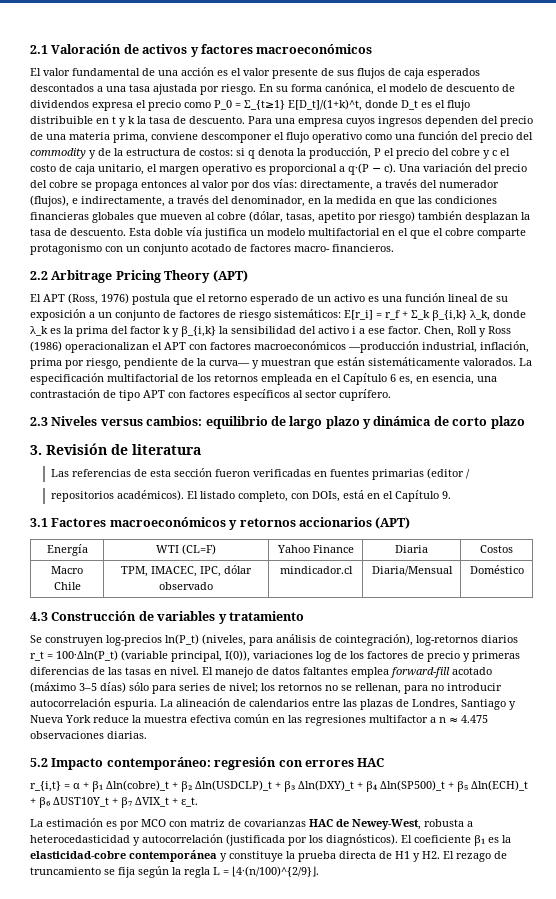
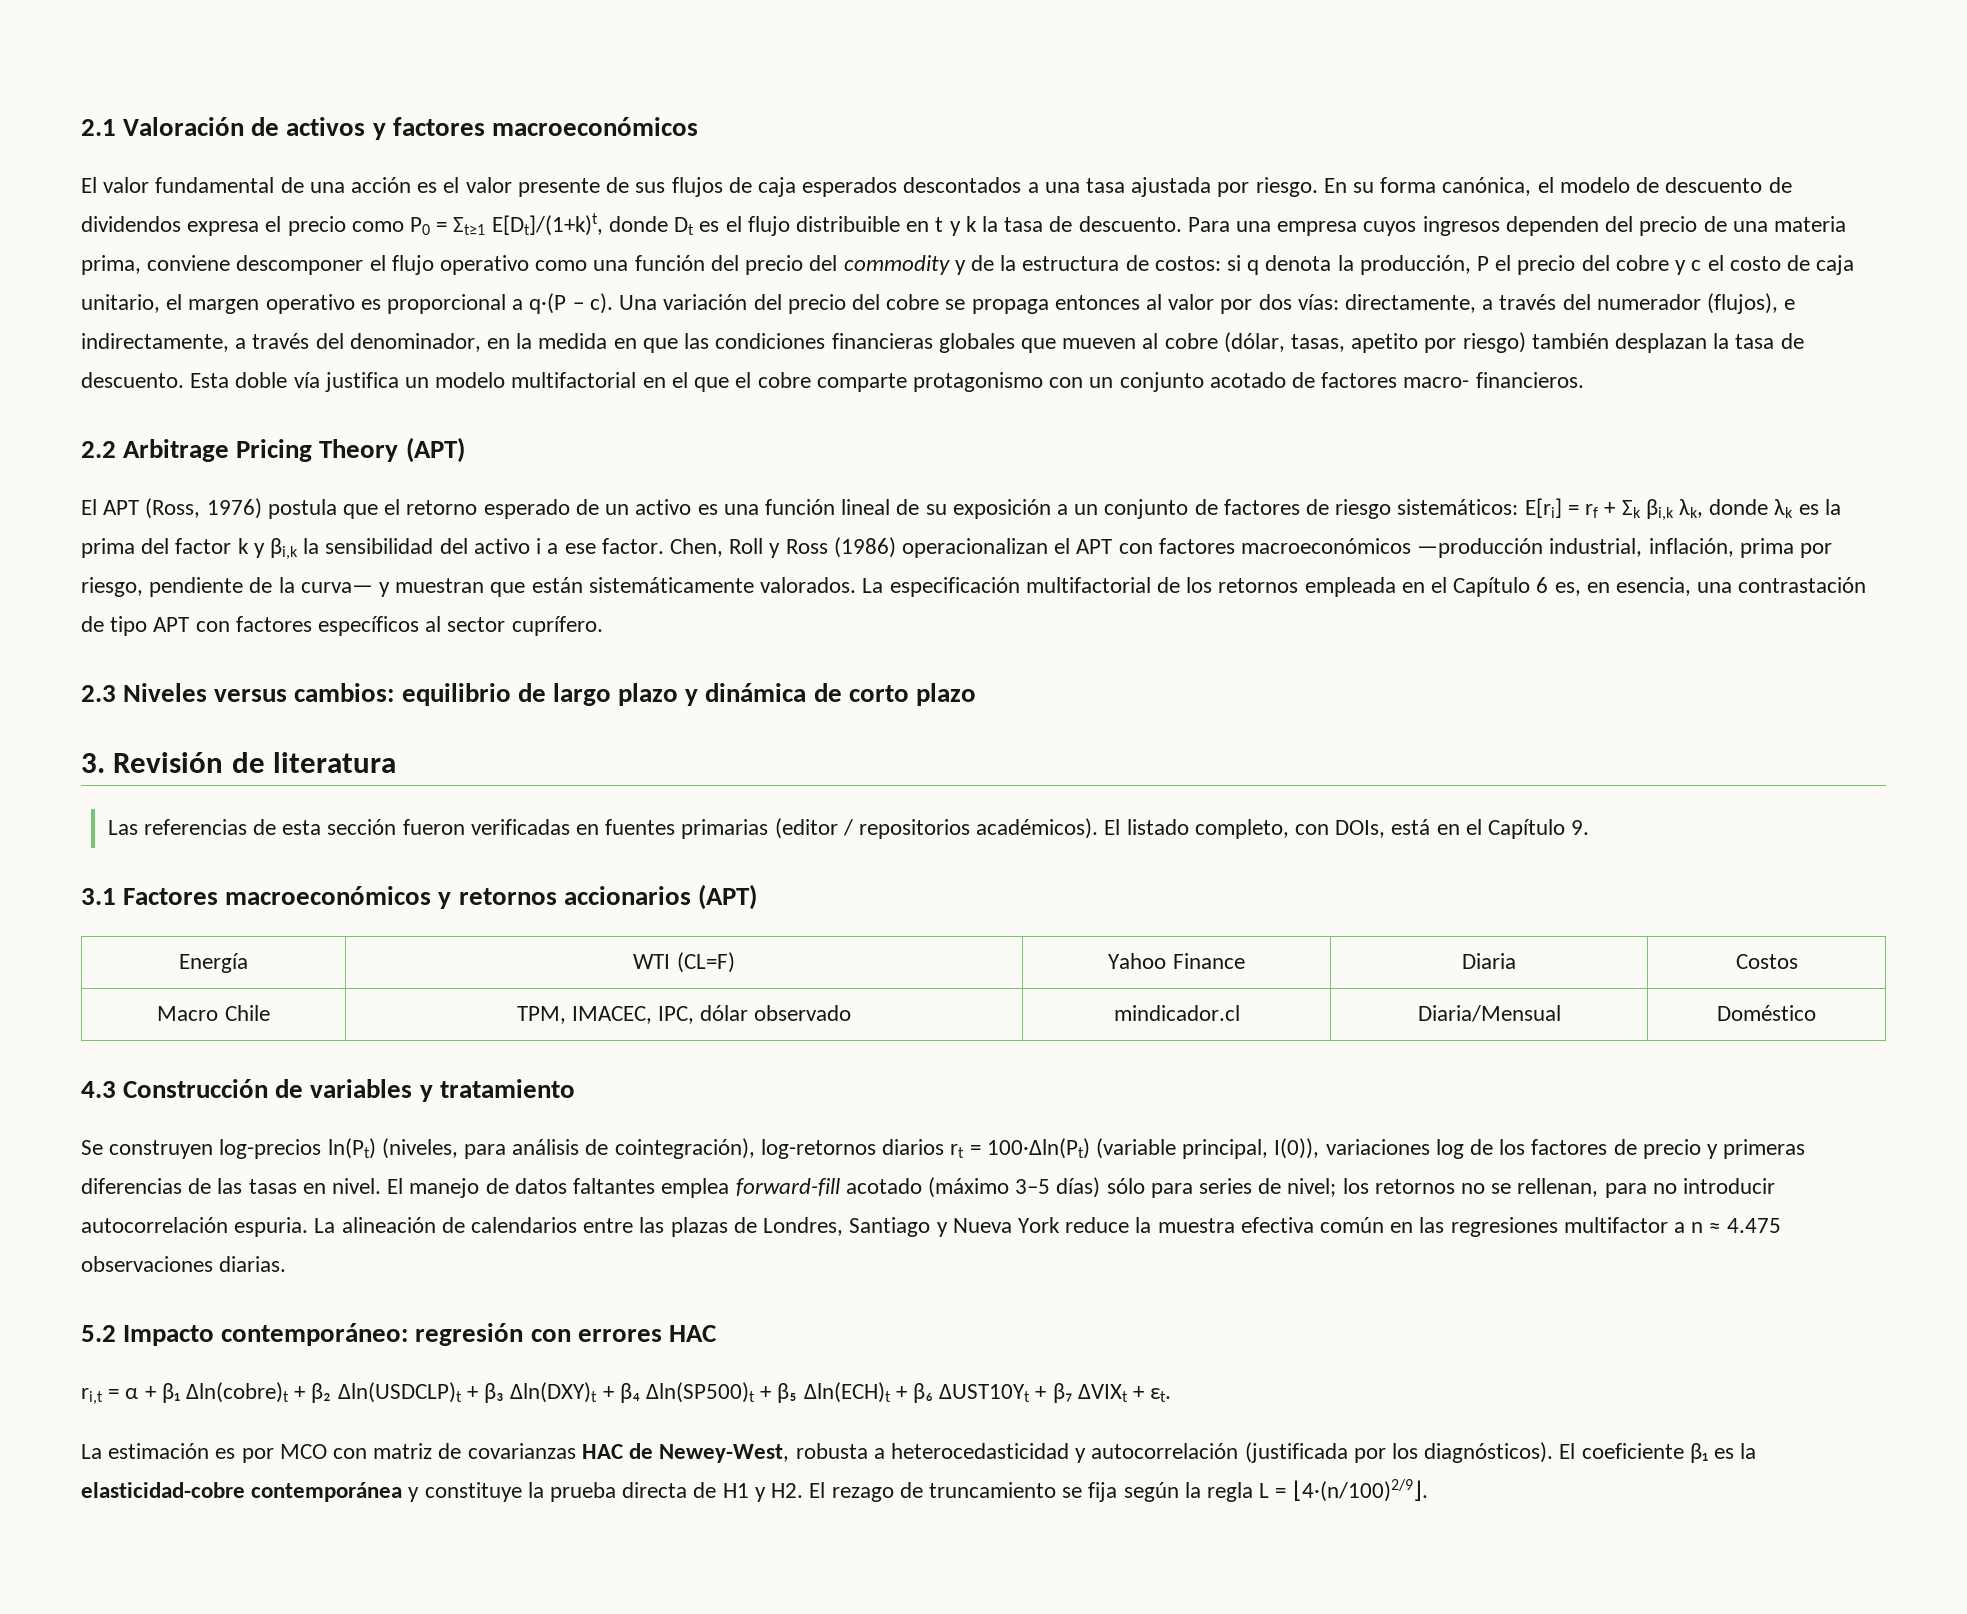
- En su forma canónica, el modelo de descuento de dividendos expresa el precio como P_0 = Σ_{t≥1} E[D_t]/(1+k)^t, donde D_t es el flujo distribuible en t y k la tasa de descuento.
+ En su forma canónica, el modelo de descuento de dividendos expresa el precio como P0 = Σt≥1 E[Dt]/(1+k)t, donde Dt es el flujo distribuible en t y k la tasa de descuento.
- El APT (Ross, 1976) postula que el retorno esperado de un activo es una función lineal de su exposición a un conjunto de factores de riesgo sistemáticos: E[r_i] = r_f + Σ_k β_{i,k} λ_k, donde λ_k es la prima del factor k y β_{i,k} la sensibilidad del activo i a ese factor.
+ El APT (Ross, 1976) postula que el retorno esperado de un activo es una función lineal de su exposición a un conjunto de factores de riesgo sistemáticos: E[ri] = rf + Σk βi,k λk, donde λk es la prima del factor k y βi,k la sensibilidad del activo i a ese factor.
- Las referencias de esta sección fueron verificadas en fuentes primarias (editor /
- repositorios académicos).
+ Las referencias de esta sección fueron verificadas en fuentes primarias (editor / repositorios académicos).
- Se construyen log-precios ln(P_t) (niveles, para análisis de cointegración), log-retornos diarios r_t = 100·Δln(P_t) (variable principal, I(0)), variaciones log de los factores de precio y primeras diferencias de las tasas en nivel.
+ Se construyen log-precios ln(Pt) (niveles, para análisis de cointegración), log-retornos diarios rt = 100·Δln(Pt) (variable principal, I(0)), variaciones log de los factores de precio y primeras diferencias de las tasas en nivel.
- r_{i,t} = α + β₁ Δln(cobre)_t + β₂ Δln(USDCLP)_t + β₃ Δln(DXY)_t + β₄ Δln(SP500)_t + β₅ Δln(ECH)_t + β₆ ΔUST10Y_t + β₇ ΔVIX_t + ε_t.
+ ri,t = α + β₁ Δln(cobre)t + β₂ Δln(USDCLP)t + β₃ Δln(DXY)t + β₄ Δln(SP500)t + β₅ Δln(ECH)t + β₆ ΔUST10Yt + β₇ ΔVIXt + εt.
- El coeficiente β₁ es la elasticidad-cobre contemporánea y constituye la prueba directa de H1 y H2. El rezago de truncamiento se fija según la regla L = ⌊4·(n/100)^{2/9}⌋.
+ El coeficiente β₁ es la elasticidad-cobre contemporánea y constituye la prueba directa de H1 y H2. El rezago de truncamiento se fija según la regla L = ⌊4·(n/100)2/9⌋.

